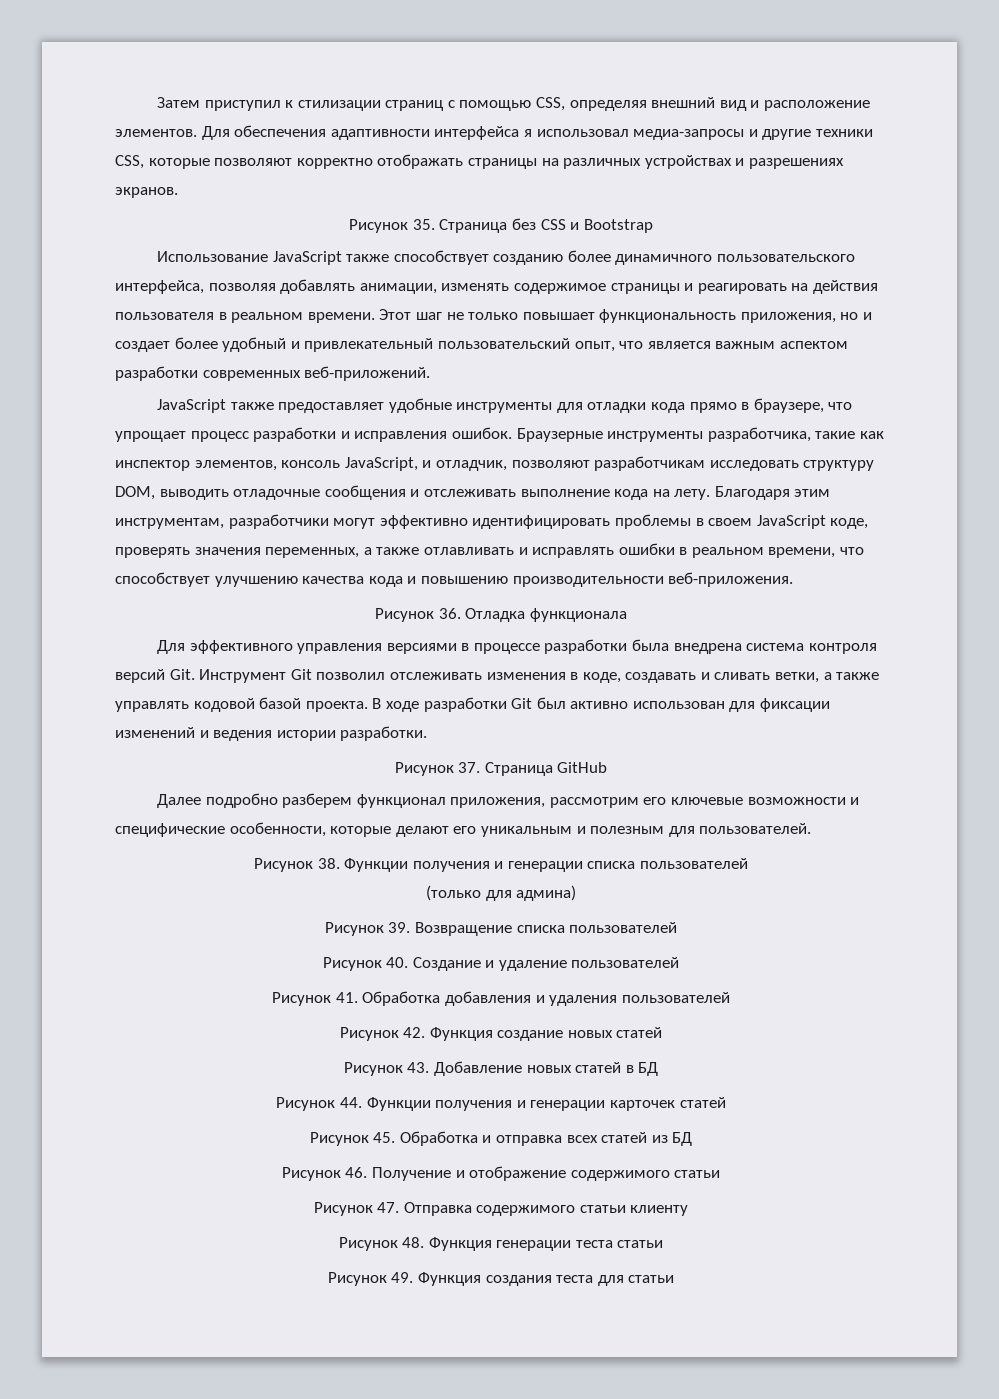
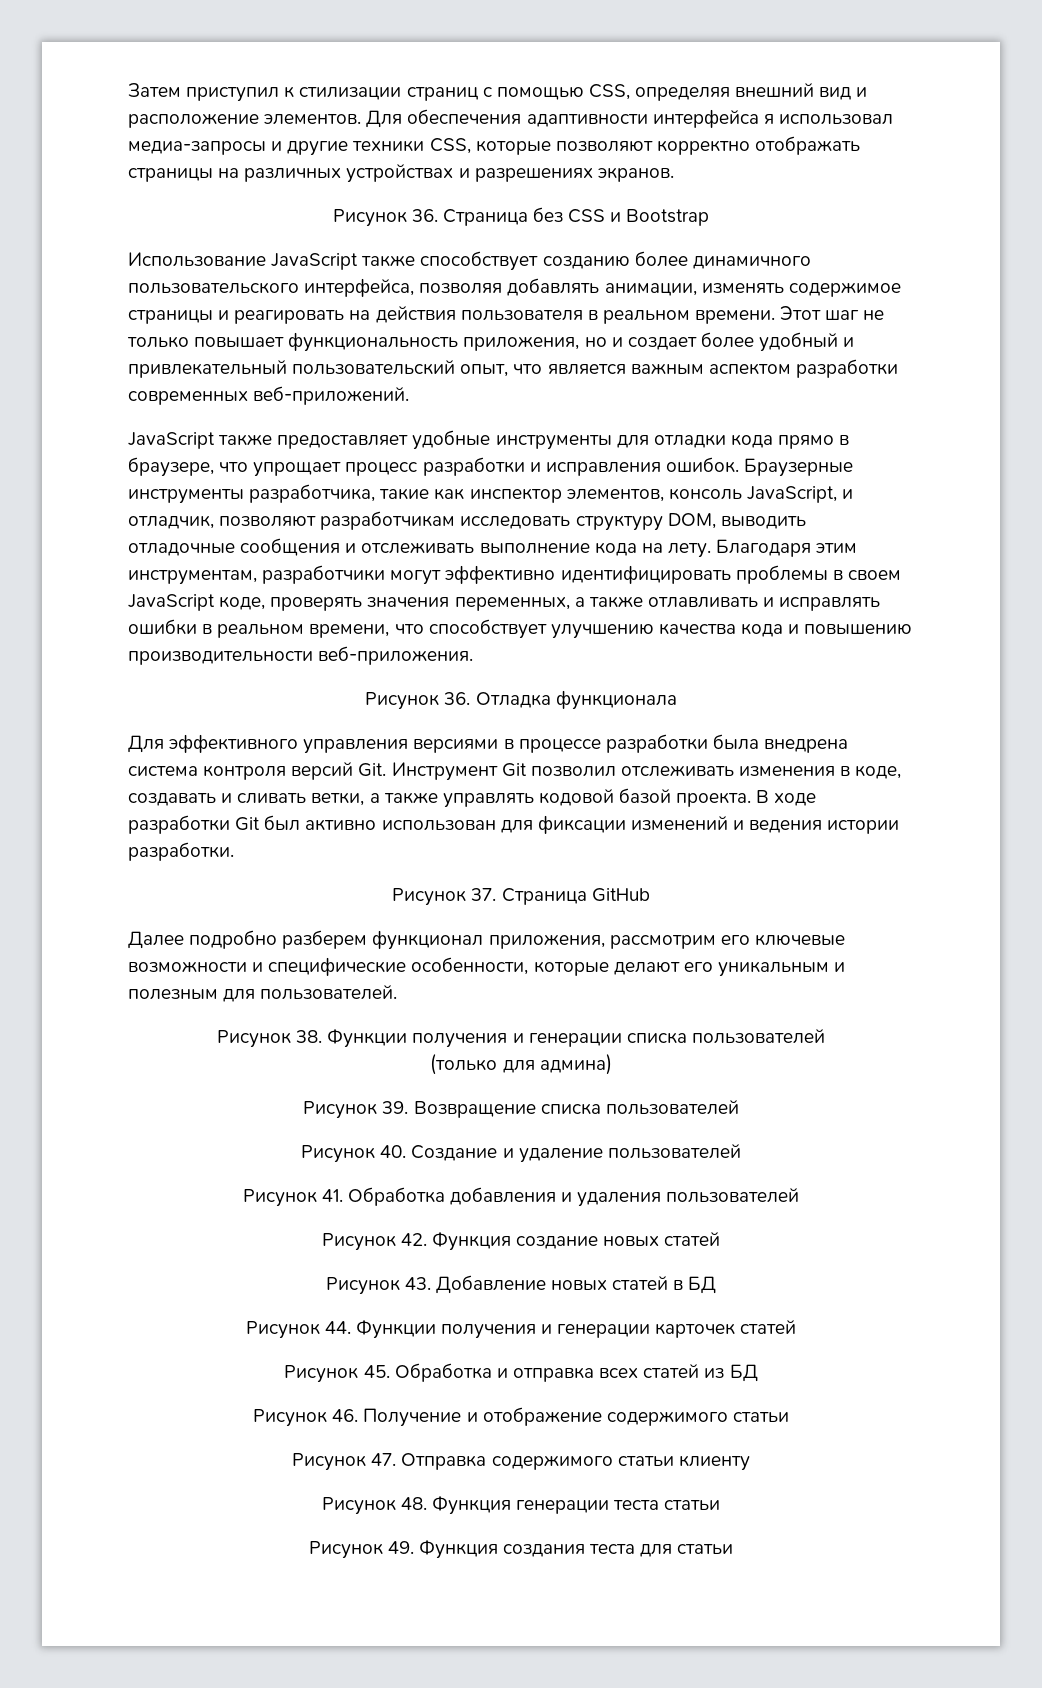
- Рисунок 35. Страница без CSS и Bootstrap
+ Рисунок 36. Страница без CSS и Bootstrap

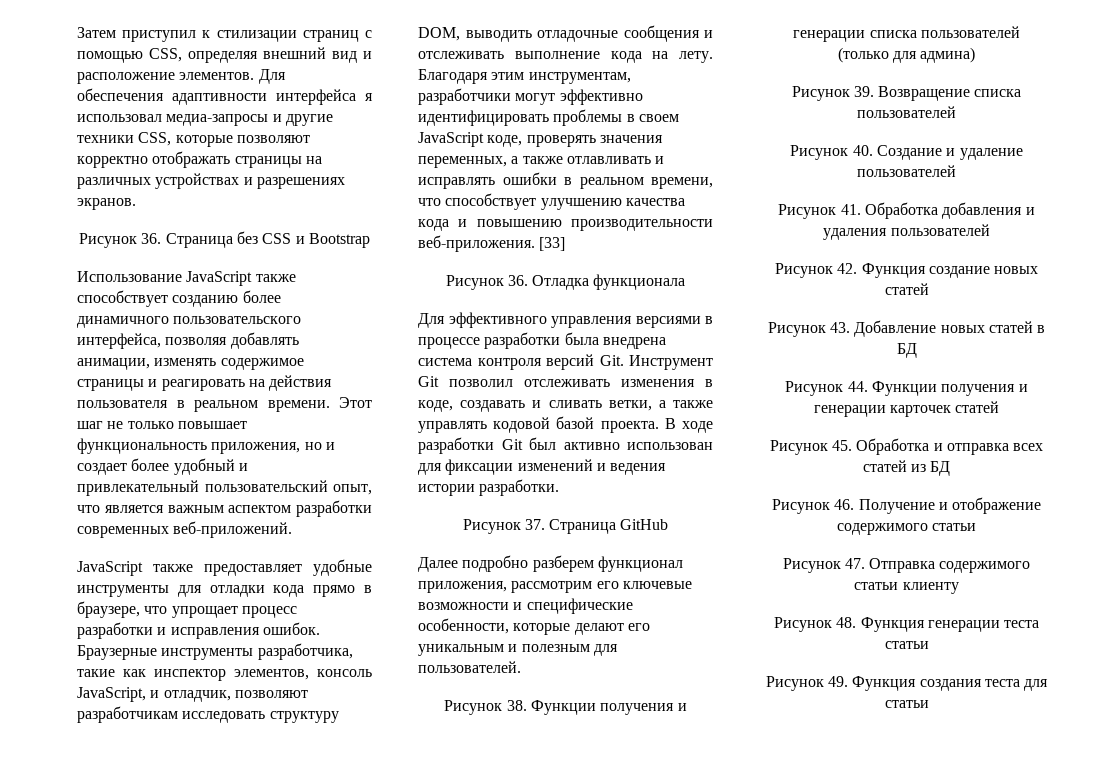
+ [33]

